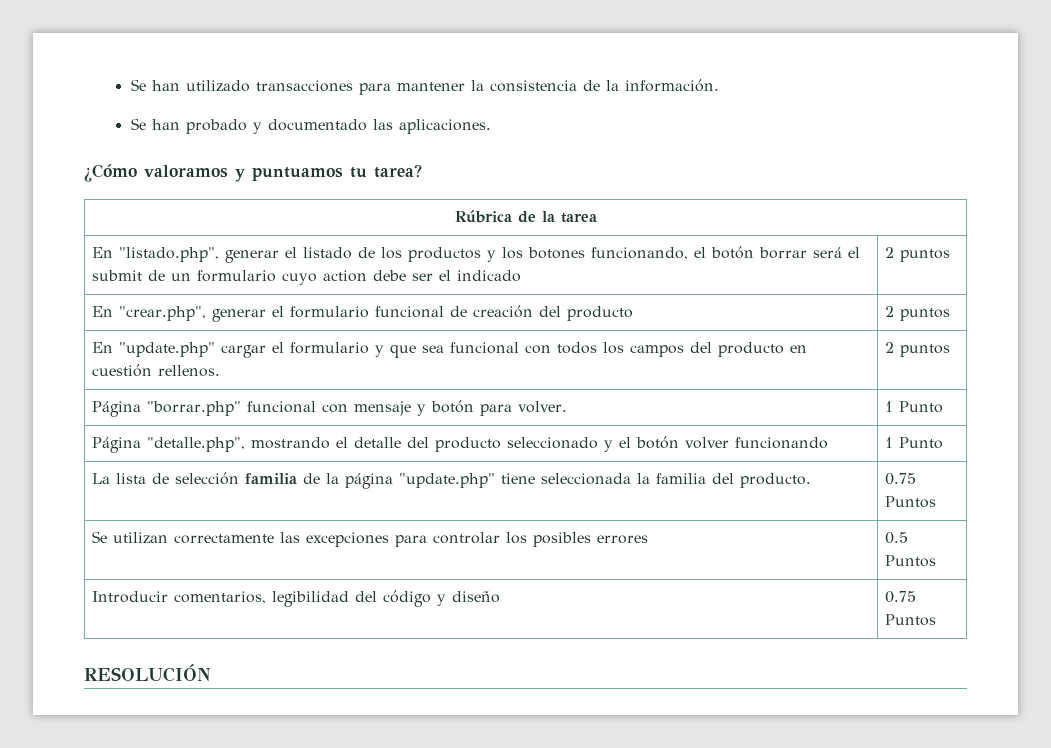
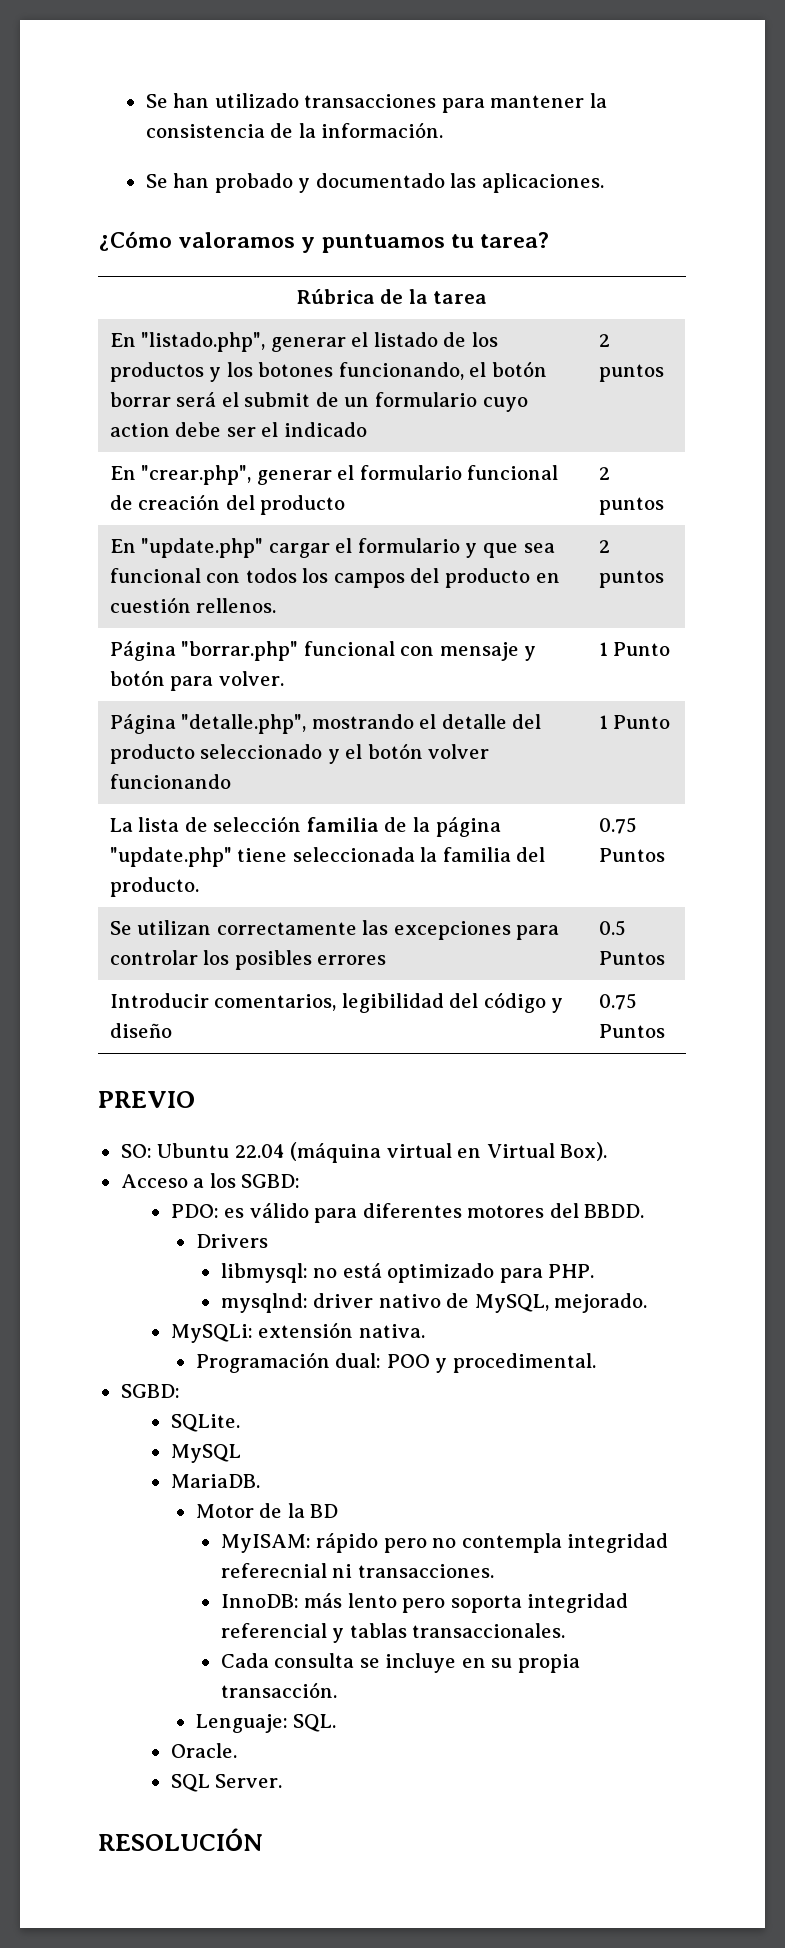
+ PREVIO
+ SO: Ubuntu 22.04 (máquina virtual en Virtual Box).
+ Acceso a los SGBD:
+ PDO: es válido para diferentes motores del BBDD.
+ Drivers
+ libmysql: no está optimizado para PHP.
+ mysqlnd: driver nativo de MySQL, mejorado.
+ MySQLi: extensión nativa.
+ Programación dual: POO y procedimental.
+ SGBD:
+ SQLite.
+ MySQL
+ MariaDB.
+ Motor de la BD
+ MyISAM: rápido pero no contempla integridad referecnial ni transacciones.
+ InnoDB: más lento pero soporta integridad referencial y tablas transaccionales.
+ Cada consulta se incluye en su propia transacción.
+ Lenguaje: SQL.
+ Oracle.
+ SQL Server.

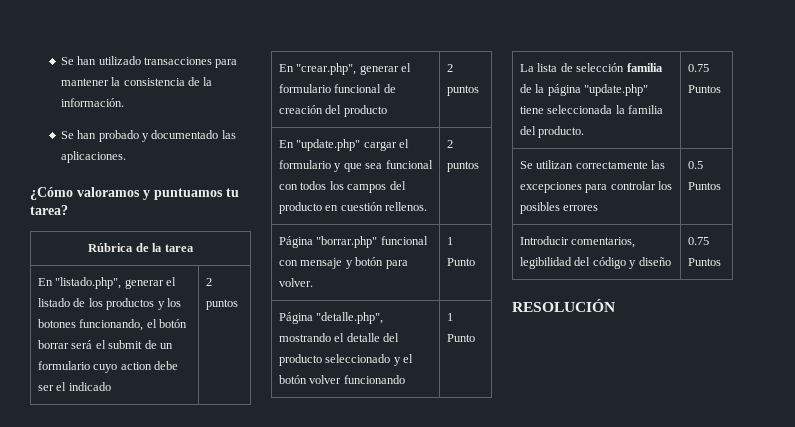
- PREVIO
- SO: Ubuntu 22.04 (máquina virtual en Virtual Box).
- Acceso a los SGBD:
- PDO: es válido para diferentes motores del BBDD.
- Drivers
- libmysql: no está optimizado para PHP.
- mysqlnd: driver nativo de MySQL, mejorado.
- MySQLi: extensión nativa.
- Programación dual: POO y procedimental.
- SGBD:
- SQLite.
- MySQL
- MariaDB.
- Motor de la BD
- MyISAM: rápido pero no contempla integridad referecnial ni transacciones.
- InnoDB: más lento pero soporta integridad referencial y tablas transaccionales.
- Cada consulta se incluye en su propia transacción.
- Lenguaje: SQL.
- Oracle.
- SQL Server.

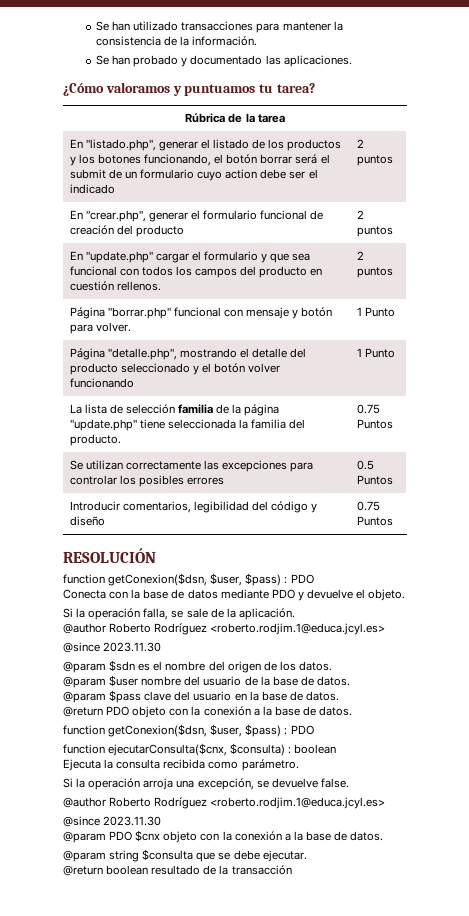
  RESOLUCIÓN
+ function getConexion($dsn, $user, $pass) : PDO
+ Conecta con la base de datos mediante PDO y devuelve el objeto.
+ Si la operación falla, se sale de la aplicación.
+ @author Roberto Rodríguez <roberto.rodjim.1@educa.jcyl.es>
+ @since 2023.11.30
+ @param $sdn es el nombre del origen de los datos.
+ @param $user nombre del usuario de la base de datos.
+ @param $pass clave del usuario en la base de datos.
+ @return PDO objeto con la conexión a la base de datos.
+ function getConexion($dsn, $user, $pass) : PDO
+ function ejecutarConsulta($cnx, $consulta) : boolean
+ Ejecuta la consulta recibida como parámetro.
+ Si la operación arroja una excepción, se devuelve false.
+ @author Roberto Rodríguez <roberto.rodjim.1@educa.jcyl.es>
+ @since 2023.11.30
+ @param PDO $cnx objeto con la conexión a la base de datos.
+ @param string $consulta que se debe ejecutar.
+ @return boolean resultado de la transacción

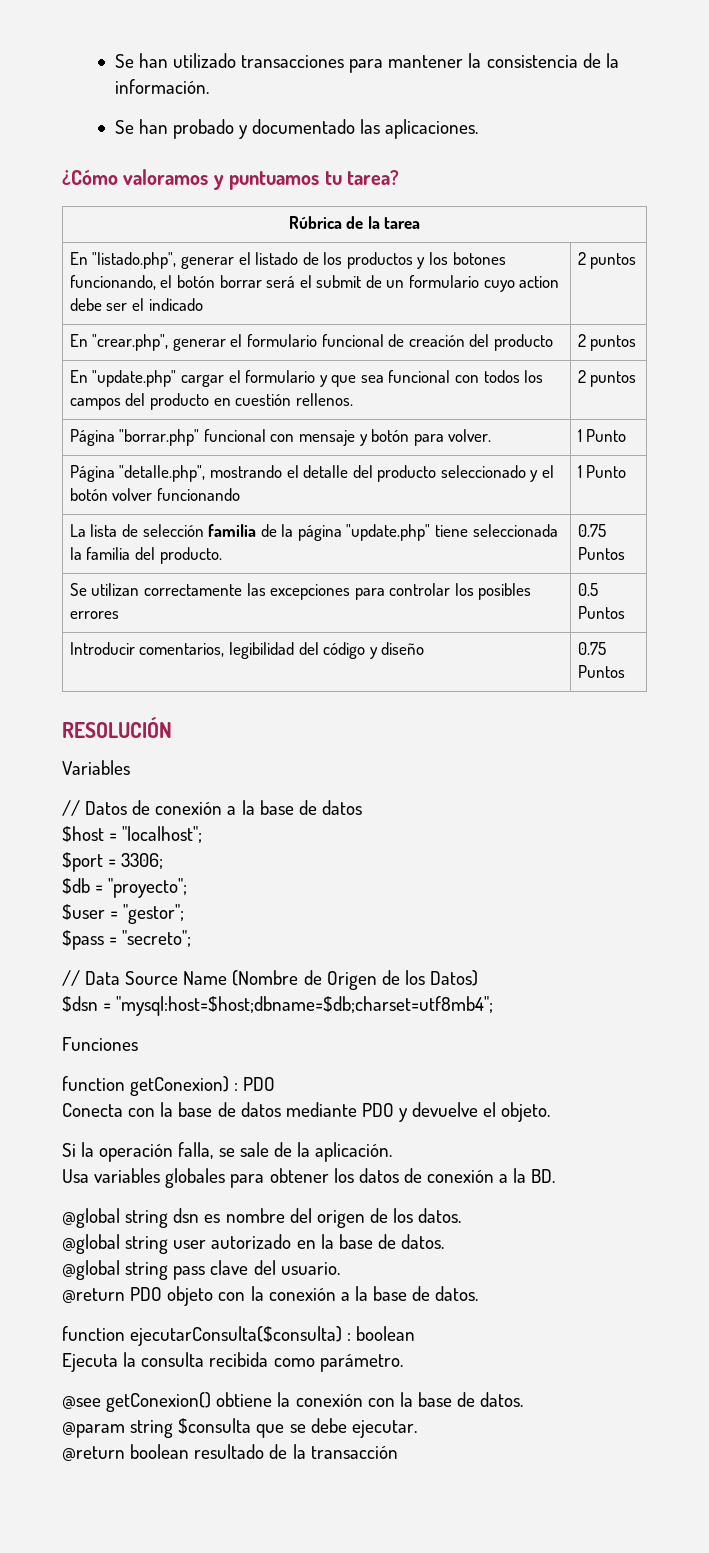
  RESOLUCIÓN
- function getConexion($dsn, $user, $pass) : PDO
+ Variables
+ // Datos de conexión a la base de datos
+ $host = "localhost";
+ $port = 3306;
+ $db = "proyecto";
+ $user = "gestor";
+ $pass = "secreto";
+ // Data Source Name (Nombre de Origen de los Datos)
+ $dsn = "mysql:host=$host;dbname=$db;charset=utf8mb4";
+ Funciones
+ function getConexion) : PDO
  Si la operación falla, se sale de la aplicación.
- @author Roberto Rodríguez <roberto.rodjim.1@educa.jcyl.es>
- @since 2023.11.30
- @param $sdn es el nombre del origen de los datos.
+ Usa variables globales para obtener los datos de conexión a la BD.
+ @global string dsn es nombre del origen de los datos.
- @param $user nombre del usuario de la base de datos.
- @param $pass clave del usuario en la base de datos.
+ @global string user autorizado en la base de datos.
+ @global string pass clave del usuario.
  @return PDO objeto con la conexión a la base de datos.
- function getConexion($dsn, $user, $pass) : PDO
- function ejecutarConsulta($cnx, $consulta) : boolean
+ function ejecutarConsulta($consulta) : boolean
- Si la operación arroja una excepción, se devuelve false.
- @author Roberto Rodríguez <roberto.rodjim.1@educa.jcyl.es>
- @since 2023.11.30
- @param PDO $cnx objeto con la conexión a la base de datos.
+ @see getConexion() obtiene la conexión con la base de datos.

